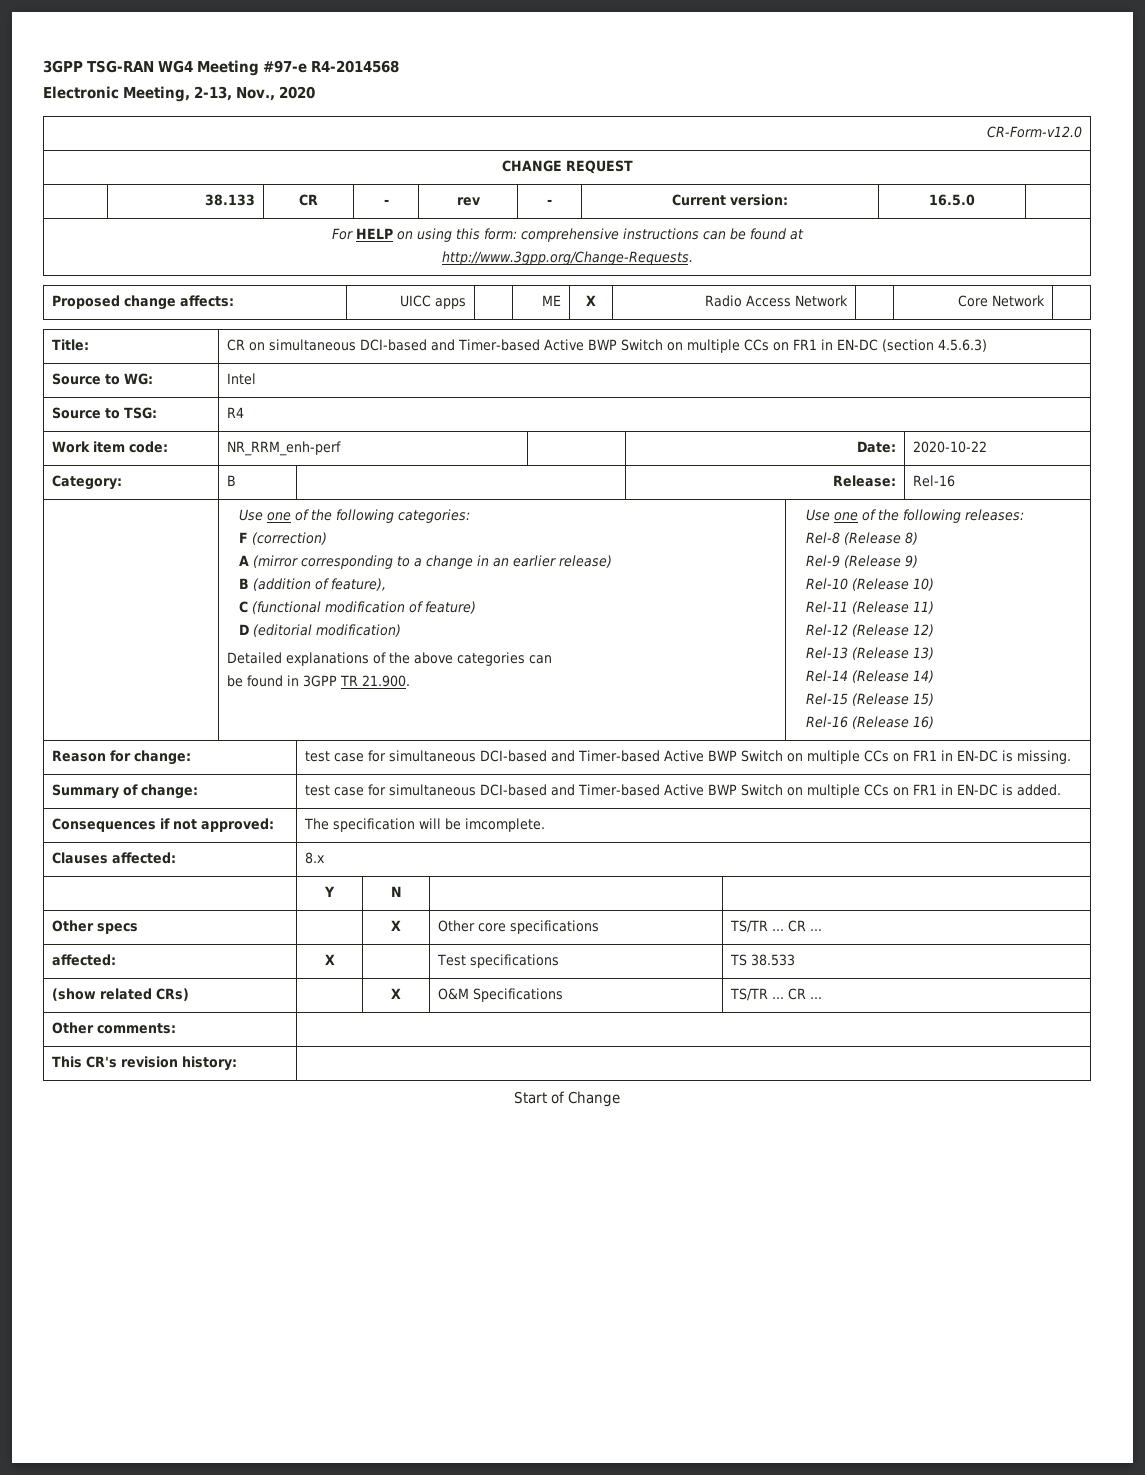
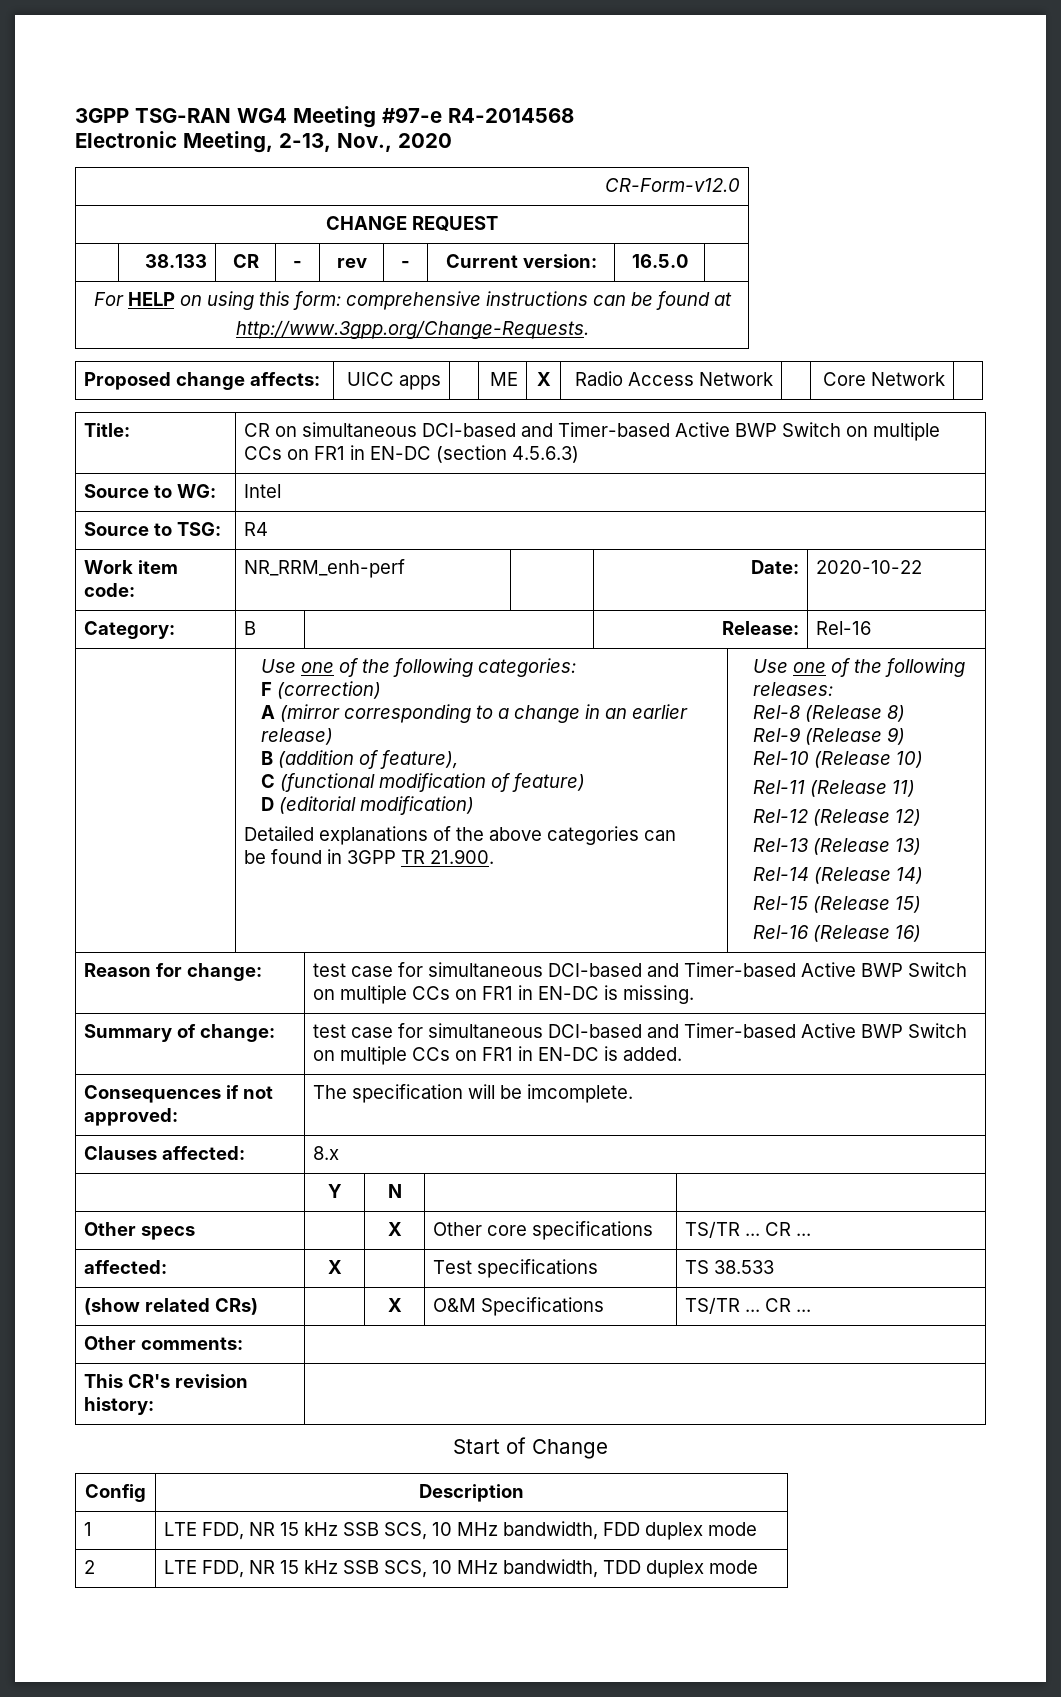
+ Config | Description
+ 1 | LTE FDD, NR 15 kHz SSB SCS, 10 MHz bandwidth, FDD duplex mode
+ 2 | LTE FDD, NR 15 kHz SSB SCS, 10 MHz bandwidth, TDD duplex mode

